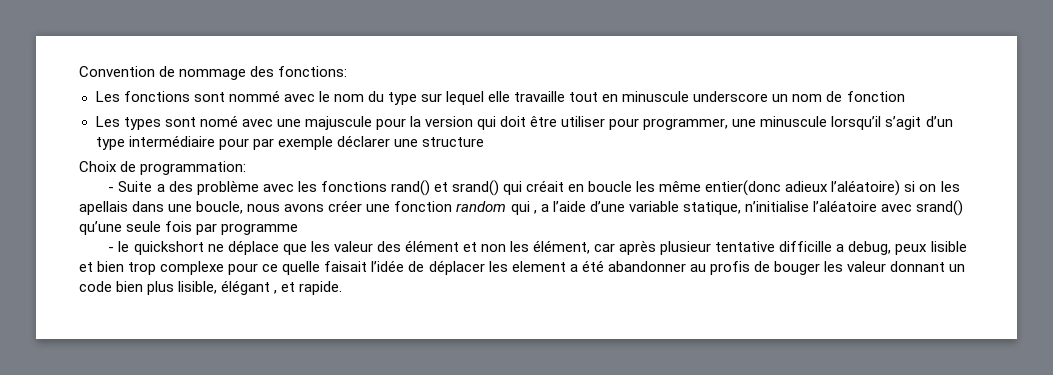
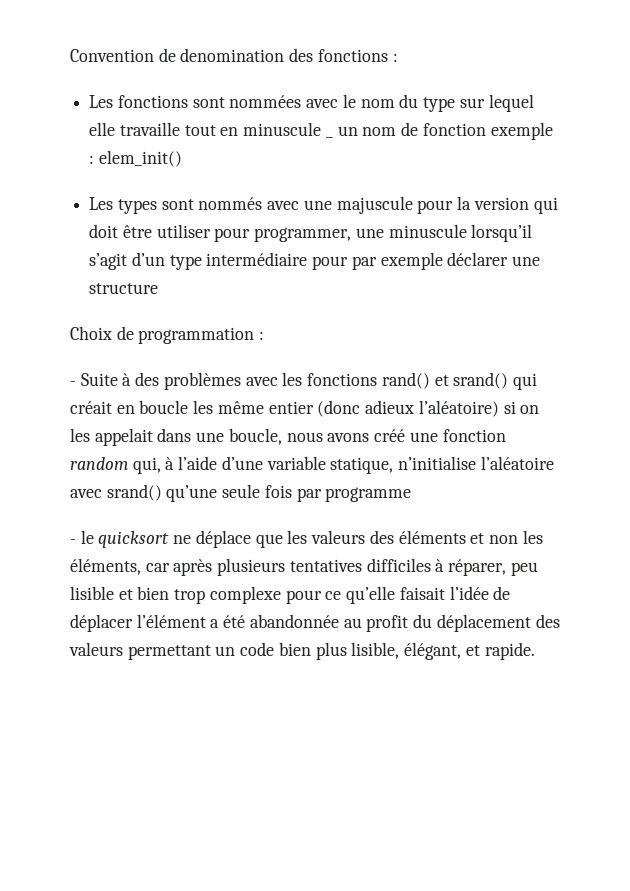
- Convention de nommage des fonctions:
+ Convention de denomination des fonctions :
- Les fonctions sont nommé avec le nom du type sur lequel elle travaille tout en minuscule underscore un nom de fonction
+ Les fonctions sont nommées avec le nom du type sur lequel elle travaille tout en minuscule _ un nom de fonction exemple : elem_init()
- Les types sont nomé avec une majuscule pour la version qui doit être utiliser pour programmer, une minuscule lorsqu’il s’agit d’un type intermédiaire pour par exemple déclarer une structure
+ Les types sont nommés avec une majuscule pour la version qui doit être utiliser pour programmer, une minuscule lorsqu’il s’agit d’un type intermédiaire pour par exemple déclarer une structure
- Choix de programmation:
+ Choix de programmation :
- - Suite a des problème avec les fonctions rand() et srand() qui créait en boucle les même entier(donc adieux l’aléatoire) si on les apellais dans une boucle, nous avons créer une fonction random qui , a l’aide d’une variable statique, n’initialise l’aléatoire avec srand() qu’une seule fois par programme
+ - Suite à des problèmes avec les fonctions rand() et srand() qui créait en boucle les même entier (donc adieux l’aléatoire) si on les appelait dans une boucle, nous avons créé une fonction random qui, à l’aide d’une variable statique, n’initialise l’aléatoire avec srand() qu’une seule fois par programme
- - le quickshort ne déplace que les valeur des élément et non les élément, car après plusieur tentative difficille a debug, peux lisible et bien trop complexe pour ce quelle faisait l’idée de déplacer les element a été abandonner au profis de bouger les valeur donnant un code bien plus lisible, élégant , et rapide.
+ - le quicksort ne déplace que les valeurs des éléments et non les éléments, car après plusieurs tentatives difficiles à réparer, peu lisible et bien trop complexe pour ce qu’elle faisait l’idée de déplacer l’élément a été abandonnée au profit du déplacement des valeurs permettant un code bien plus lisible, élégant, et rapide.

